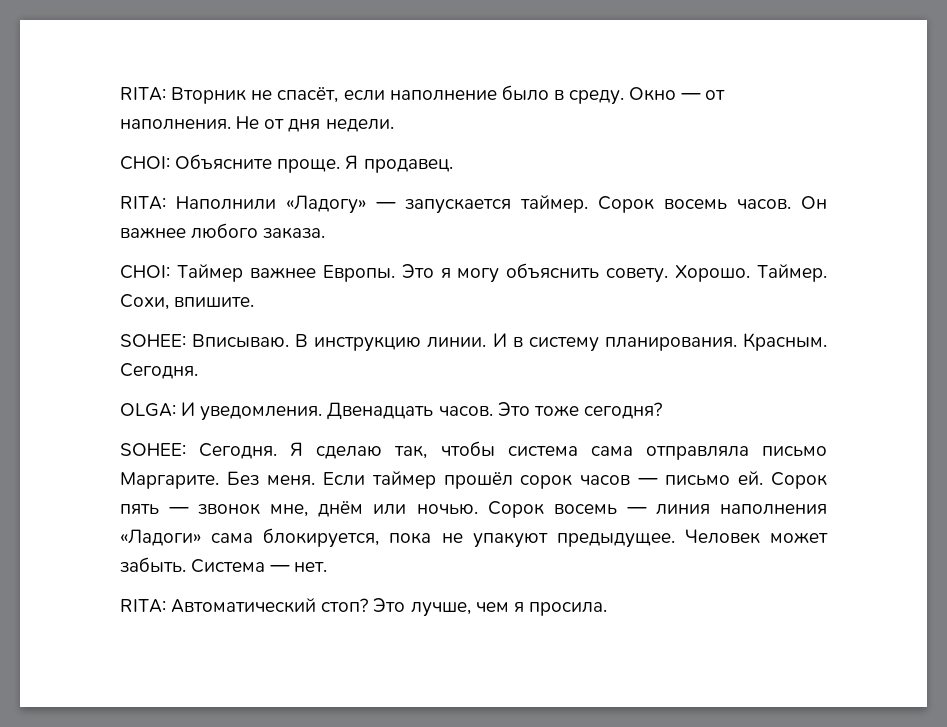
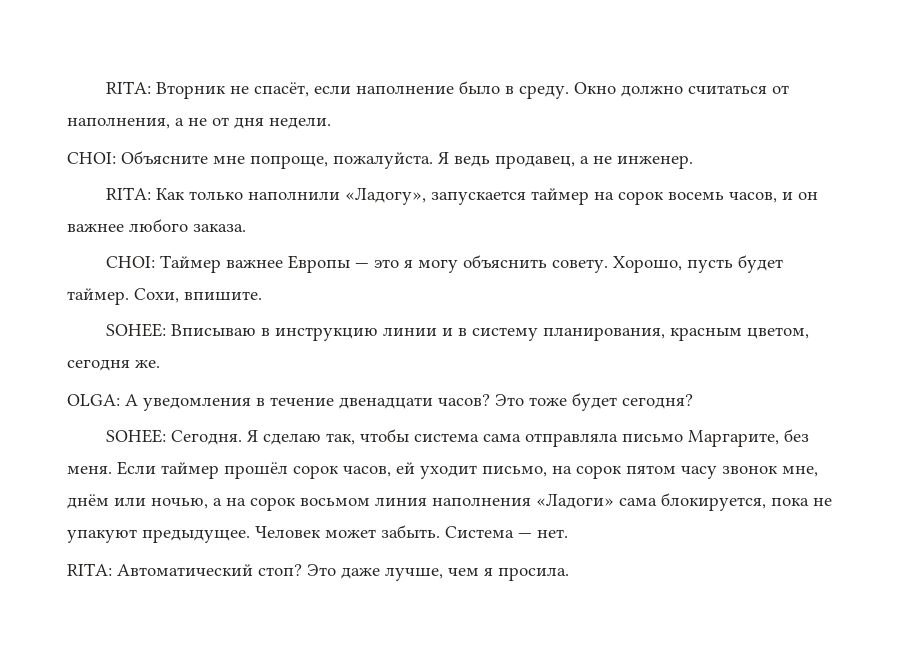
- Окно — от наполнения. Не от дня недели.
+ Окно должно считаться от наполнения, а не от дня недели.
- CHOI: Объясните проще. Я продавец.
- RITA: Наполнили «Ладогу» — запускается таймер. Сорок восемь часов. Он важнее любого заказа.
+ CHOI: Объясните мне попроще, пожалуйста. Я ведь продавец, а не инженер.
+ RITA: Как только наполнили «Ладогу», запускается таймер на сорок восемь часов, и он важнее любого заказа.
- CHOI: Таймер важнее Европы. Это я могу объяснить совету.
+ CHOI: Таймер важнее Европы — это я могу объяснить совету.
- Хорошо. Таймер.
+ Хорошо, пусть будет таймер.
- SOHEE: Вписываю. В инструкцию линии. И в систему планирования. Красным. Сегодня.
- OLGA: И уведомления. Двенадцать часов.
+ SOHEE: Вписываю в инструкцию линии и в систему планирования, красным цветом, сегодня же.
+ OLGA: А уведомления в течение двенадцати часов?
- Это тоже сегодня?
+ Это тоже будет сегодня?
- Я сделаю так, чтобы система сама отправляла письмо Маргарите. Без меня.
+ Я сделаю так, чтобы система сама отправляла письмо Маргарите, без меня.
- Если таймер прошёл сорок часов — письмо ей. Сорок пять — звонок мне, днём или ночью. Сорок восемь — линия наполнения «Ладоги» сама блокируется, пока не упакуют предыдущее.
+ Если таймер прошёл сорок часов, ей уходит письмо, на сорок пятом часу звонок мне, днём или ночью, а на сорок восьмом линия наполнения «Ладоги» сама блокируется, пока не упакуют предыдущее.
- Это лучше, чем я просила.
+ Это даже лучше, чем я просила.

